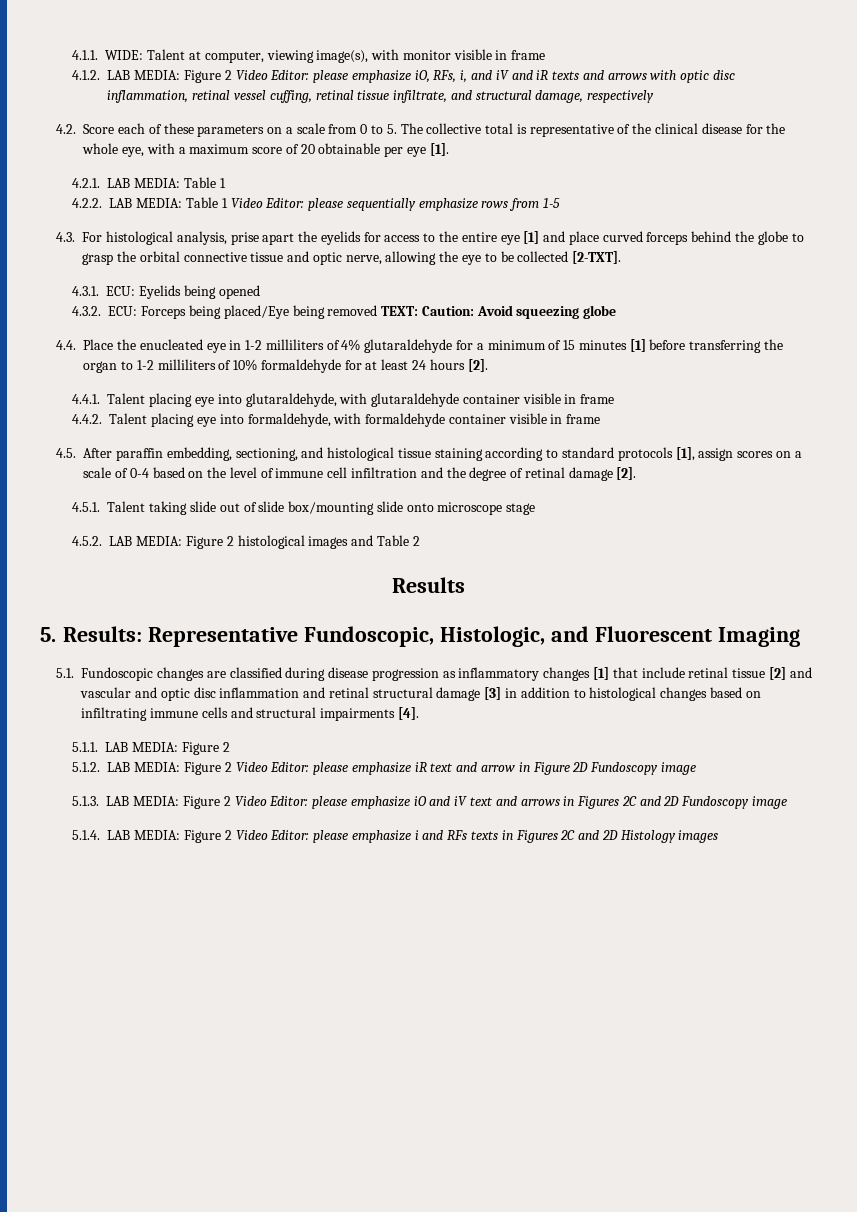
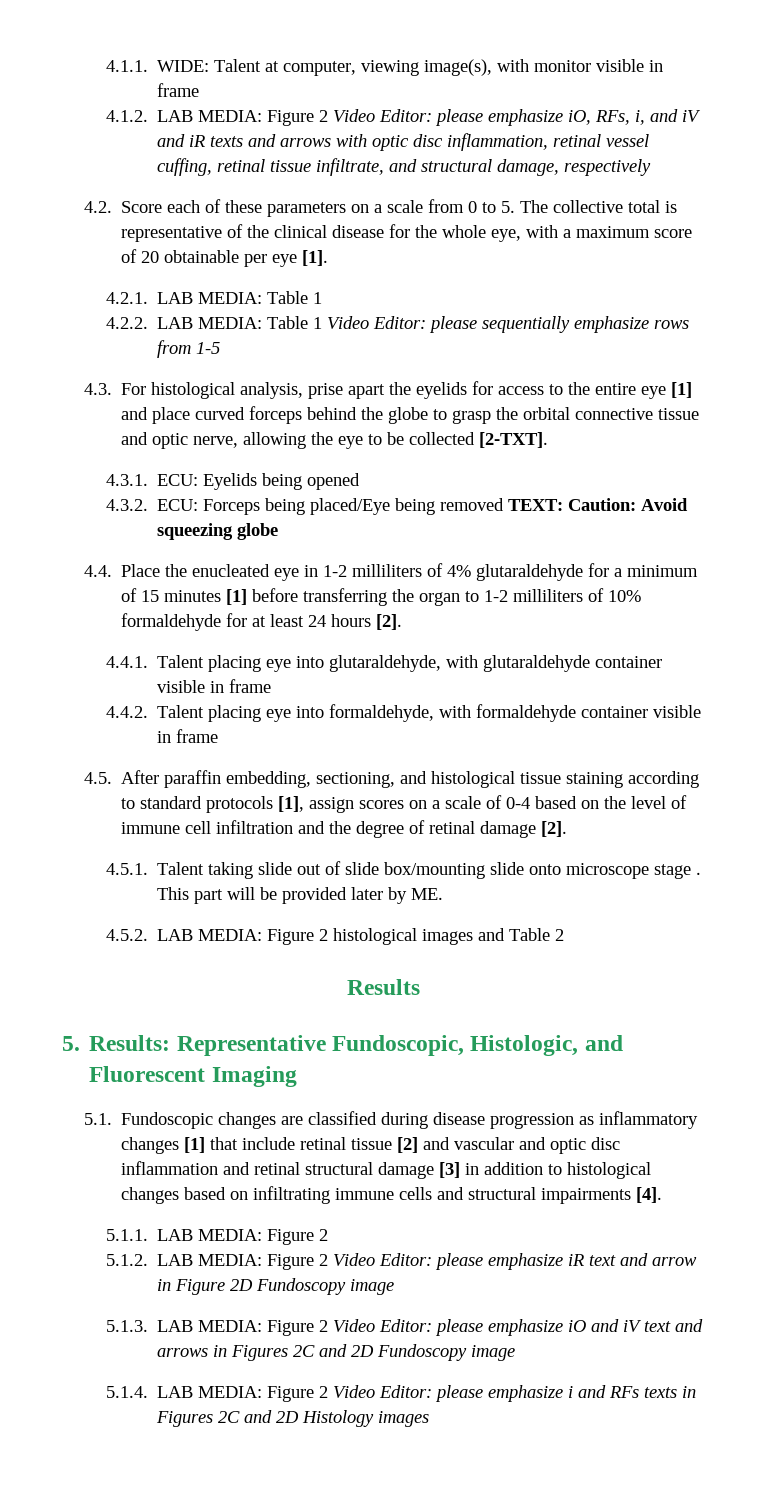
- 4.5.1. Talent taking slide out of slide box/mounting slide onto microscope stage
+ 4.5.1. Talent taking slide out of slide box/mounting slide onto microscope stage . This part will be provided later by ME.

